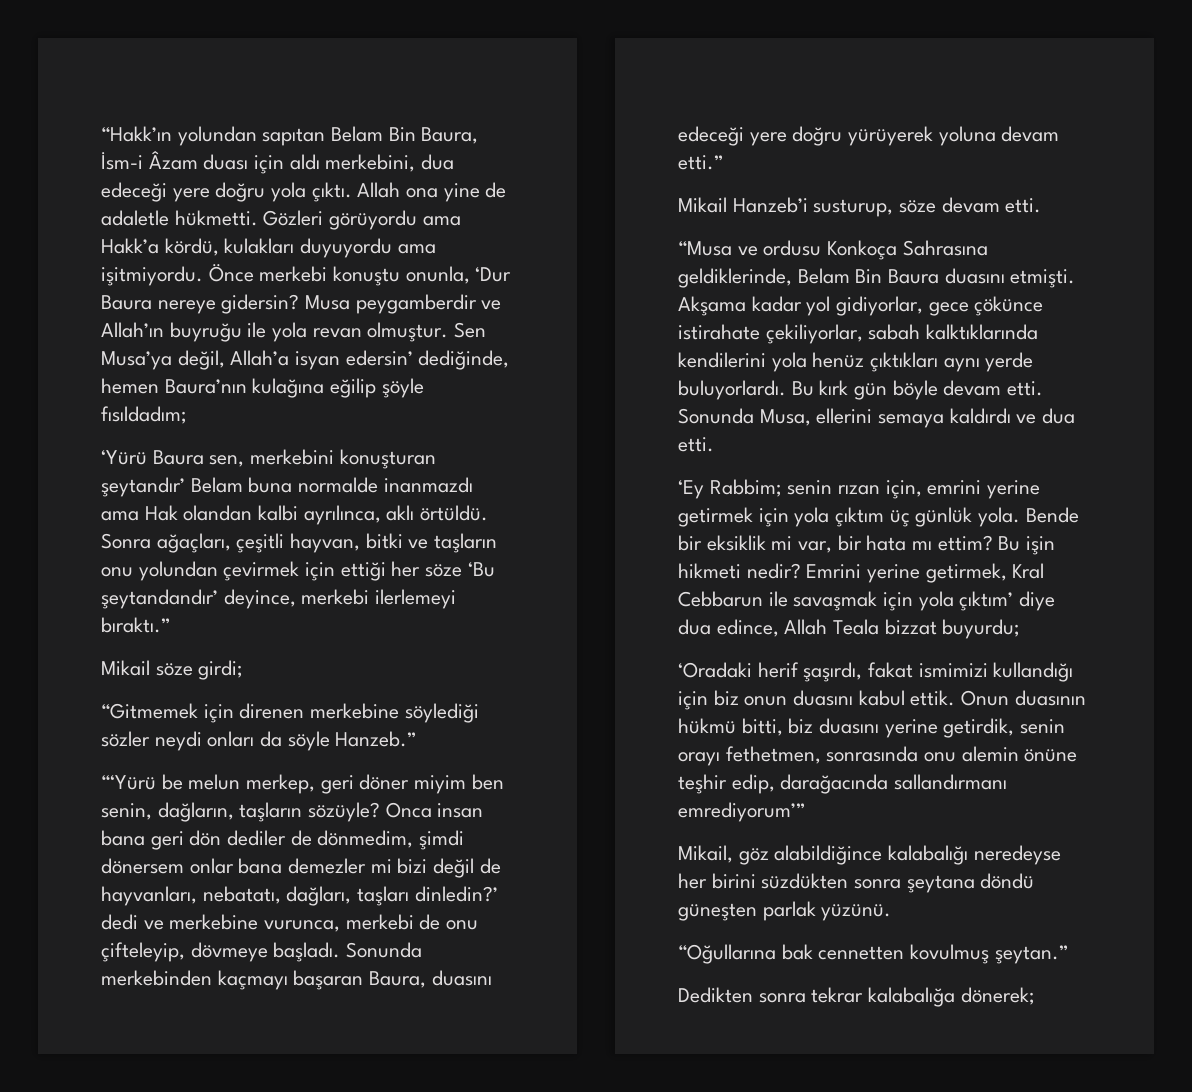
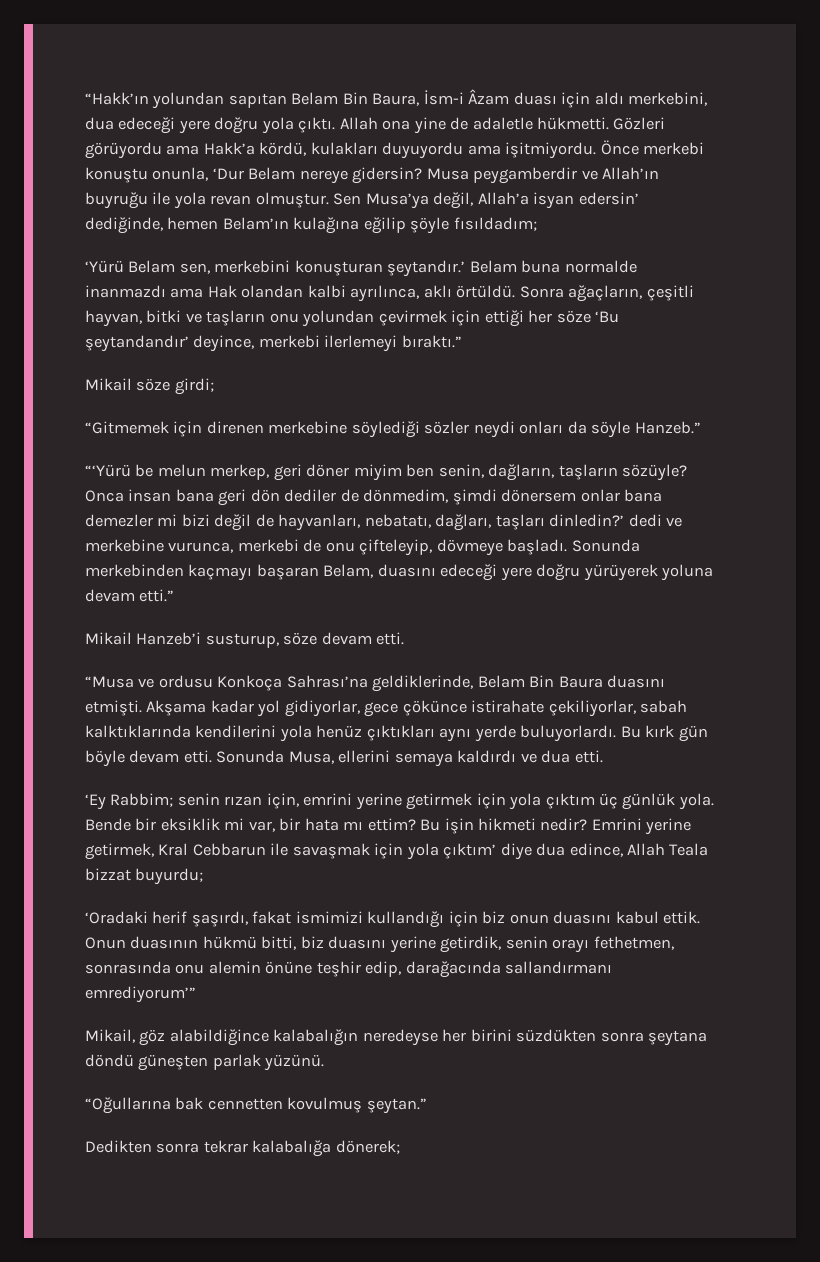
- Önce merkebi konuştu onunla, ‘Dur Baura nereye gidersin?
+ Önce merkebi konuştu onunla, ‘Dur Belam nereye gidersin?
- Sen Musa’ya değil, Allah’a isyan edersin’ dediğinde, hemen Baura’nın kulağına eğilip şöyle fısıldadım;
+ Sen Musa’ya değil, Allah’a isyan edersin’ dediğinde, hemen Belam’ın kulağına eğilip şöyle fısıldadım;
- ‘Yürü Baura sen, merkebini konuşturan şeytandır’ Belam buna normalde inanmazdı ama Hak olandan kalbi ayrılınca, aklı örtüldü.
+ ‘Yürü Belam sen, merkebini konuşturan şeytandır.’ Belam buna normalde inanmazdı ama Hak olandan kalbi ayrılınca, aklı örtüldü.
- Sonra ağaçları, çeşitli hayvan, bitki ve taşların onu yolundan çevirmek için ettiği her söze ‘Bu şeytandandır’ deyince, merkebi ilerlemeyi bıraktı.”
+ Sonra ağaçların, çeşitli hayvan, bitki ve taşların onu yolundan çevirmek için ettiği her söze ‘Bu şeytandandır’ deyince, merkebi ilerlemeyi bıraktı.”
- Sonunda merkebinden kaçmayı başaran Baura, duasını edeceği yere doğru yürüyerek yoluna devam etti.”
+ Sonunda merkebinden kaçmayı başaran Belam, duasını edeceği yere doğru yürüyerek yoluna devam etti.”
- “Musa ve ordusu Konkoça Sahrasına geldiklerinde, Belam Bin Baura duasını etmişti.
+ “Musa ve ordusu Konkoça Sahrası’na geldiklerinde, Belam Bin Baura duasını etmişti.
- Mikail, göz alabildiğince kalabalığı neredeyse her birini süzdükten sonra şeytana döndü güneşten parlak yüzünü.
+ Mikail, göz alabildiğince kalabalığın neredeyse her birini süzdükten sonra şeytana döndü güneşten parlak yüzünü.

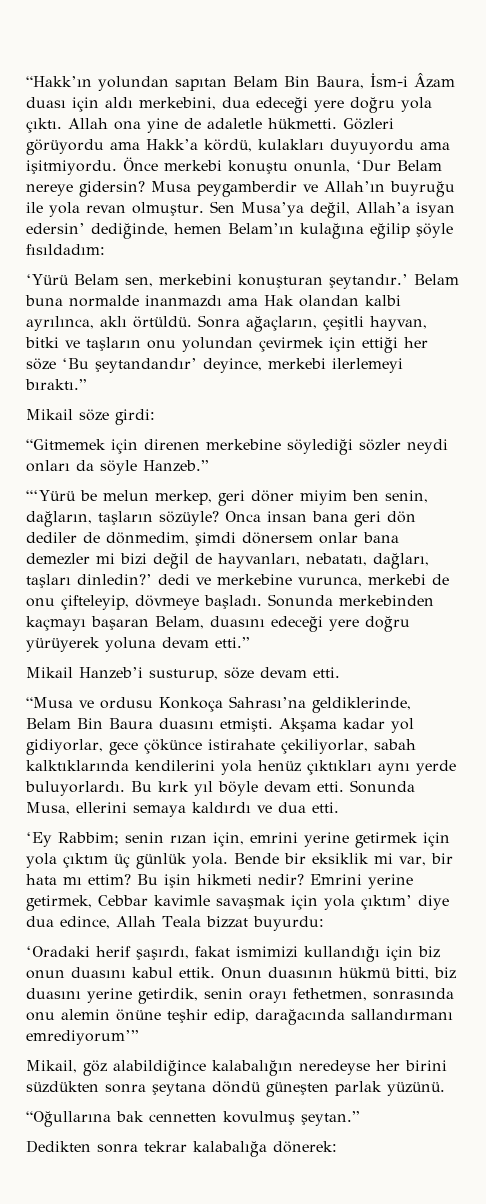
- Sen Musa’ya değil, Allah’a isyan edersin’ dediğinde, hemen Belam’ın kulağına eğilip şöyle fısıldadım;
+ Sen Musa’ya değil, Allah’a isyan edersin’ dediğinde, hemen Belam’ın kulağına eğilip şöyle fısıldadım:
- Mikail söze girdi;
+ Mikail söze girdi:
- Bu kırk gün böyle devam etti.
+ Bu kırk yıl böyle devam etti.
- Emrini yerine getirmek, Kral Cebbarun ile savaşmak için yola çıktım’ diye dua edince, Allah Teala bizzat buyurdu;
+ Emrini yerine getirmek, Cebbar kavimle savaşmak için yola çıktım’ diye dua edince, Allah Teala bizzat buyurdu:
- Dedikten sonra tekrar kalabalığa dönerek;
+ Dedikten sonra tekrar kalabalığa dönerek:

